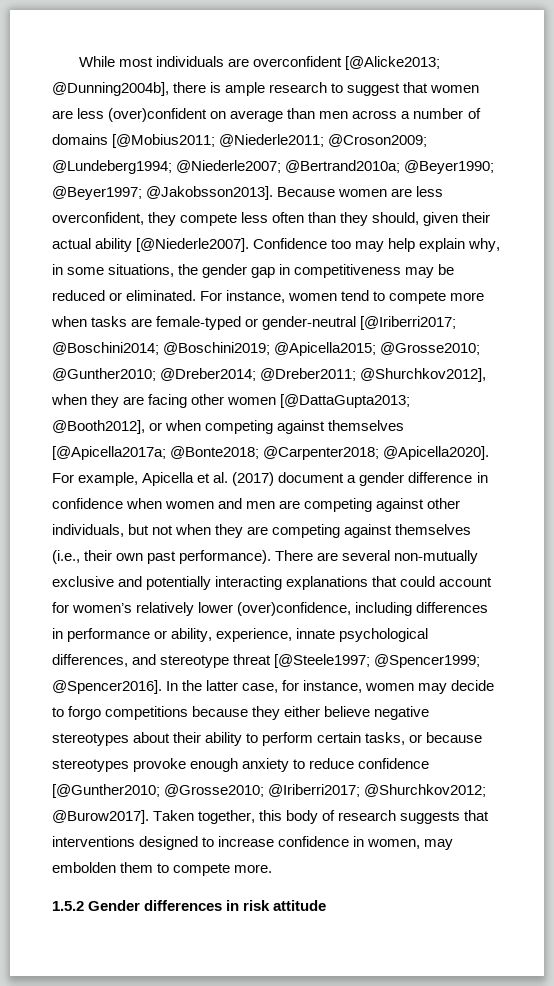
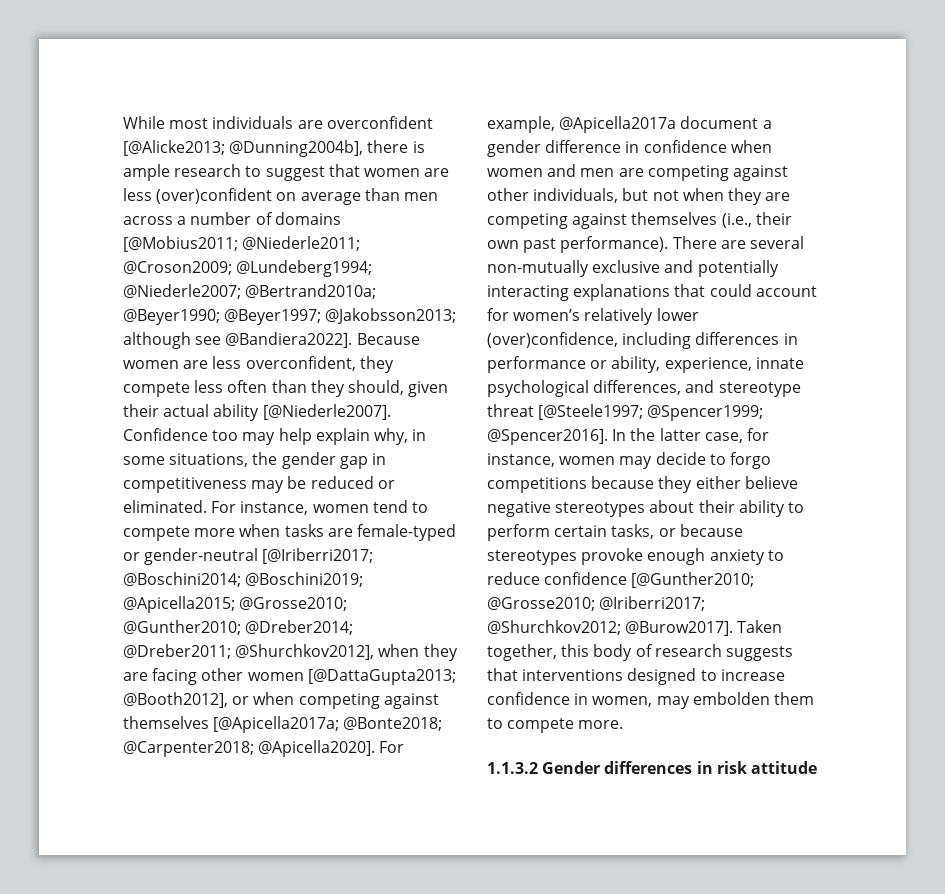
- While most individuals are overconfident [@Alicke2013; @Dunning2004b], there is ample research to suggest that women are less (over)confident on average than men across a number of domains [@Mobius2011; @Niederle2011; @Croson2009; @Lundeberg1994; @Niederle2007; @Bertrand2010a; @Beyer1990; @Beyer1997; @Jakobsson2013].
+ While most individuals are overconfident [@Alicke2013; @Dunning2004b], there is ample research to suggest that women are less (over)confident on average than men across a number of domains [@Mobius2011; @Niederle2011; @Croson2009; @Lundeberg1994; @Niederle2007; @Bertrand2010a; @Beyer1990; @Beyer1997; @Jakobsson2013; although see @Bandiera2022].
- For example, Apicella et al. (2017) document a gender difference in confidence when women and men are competing against other individuals, but not when they are competing against themselves (i.e., their own past performance).
+ For example, @Apicella2017a document a gender difference in confidence when women and men are competing against other individuals, but not when they are competing against themselves (i.e., their own past performance).
- 1.5.2 Gender differences in risk attitude
+ 1.1.3.2 Gender differences in risk attitude

